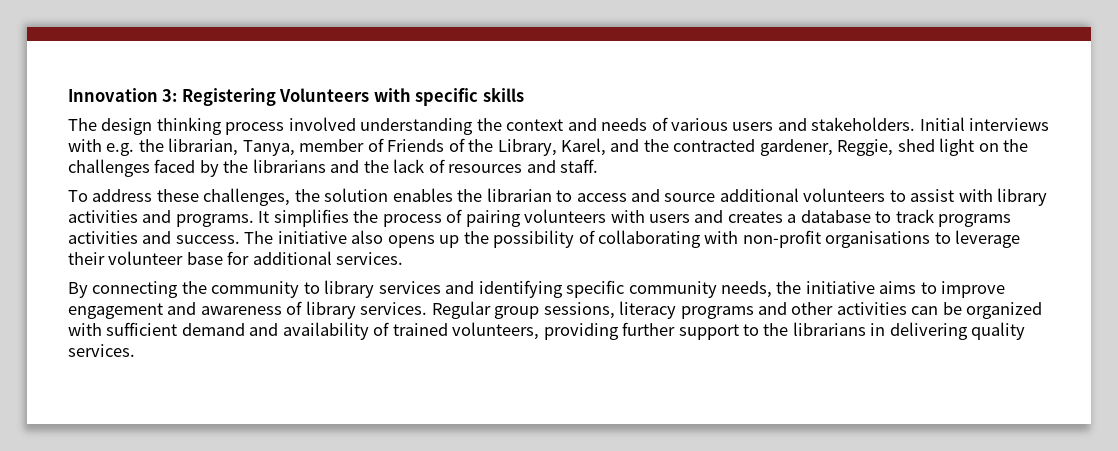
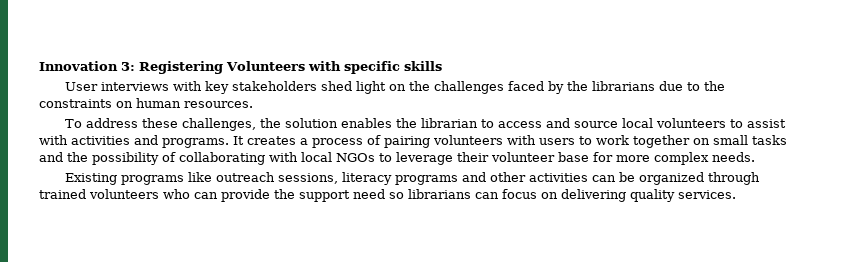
- The design thinking process involved understanding the context and needs of various users and stakeholders. Initial interviews with e.g. the librarian, Tanya, member of Friends of the Library, Karel, and the contracted gardener, Reggie, shed light on the challenges faced by the librarians and the lack of resources and staff.
+ User interviews with key stakeholders shed light on the challenges faced by the librarians due to the constraints on human resources.
- To address these challenges, the solution enables the librarian to access and source additional volunteers to assist with library activities and programs.
+ To address these challenges, the solution enables the librarian to access and source local volunteers to assist with activities and programs.
- It simplifies the process of pairing volunteers with users and creates a database to track programs activities and success. The initiative also opens up the possibility of collaborating with non-profit organisations to leverage their volunteer base for additional services.
- By connecting the community to library services and identifying specific community needs, the initiative aims to improve engagement and awareness of library services. Regular group sessions, literacy programs and other activities can be organized with sufficient demand and availability of trained volunteers, providing further support to the librarians in delivering quality services.
+ It creates a process of pairing volunteers with users to work together on small tasks and the possibility of collaborating with local NGOs to leverage their volunteer base for more complex needs.
+ Existing programs like outreach sessions, literacy programs and other activities can be organized through trained volunteers who can provide the support need so librarians can focus on delivering quality services.

